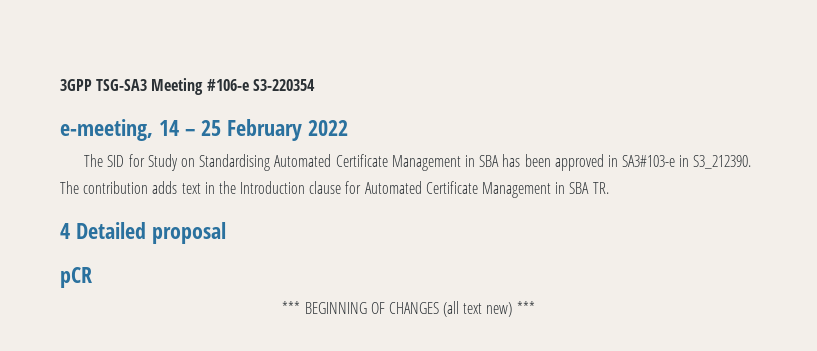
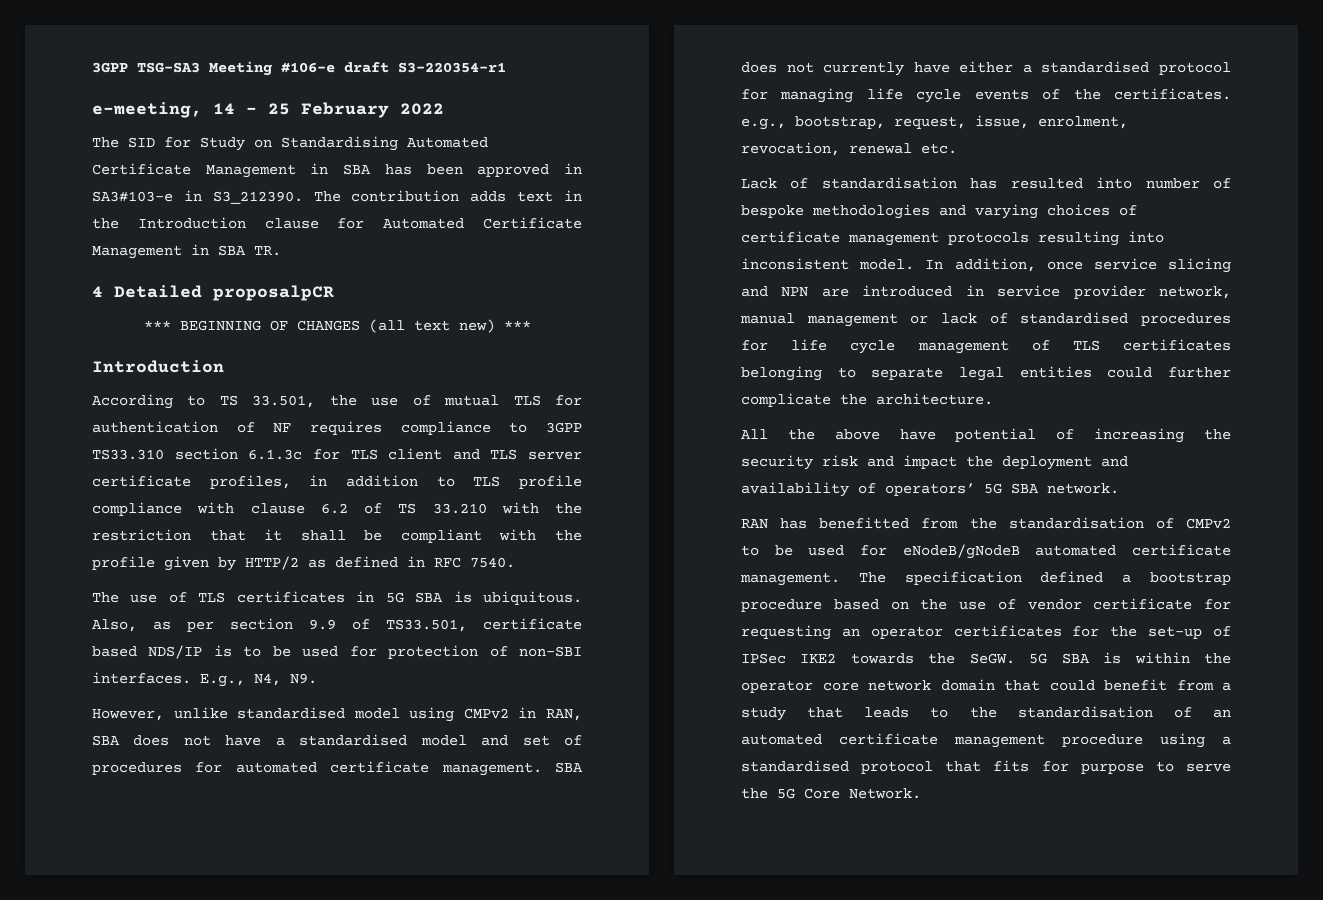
- 3GPP TSG-SA3 Meeting #106-e S3-220354
+ 3GPP TSG-SA3 Meeting #106-e draft S3-220354-r1
- 4 Detailed proposal
- pCR
+ 4 Detailed proposalpCR
  *** BEGINNING OF CHANGES (all text new) ***
+ Introduction
+ According to TS 33.501, the use of mutual TLS for authentication of NF requires compliance to 3GPP TS33.310 section 6.1.3c for TLS client and TLS server certificate profiles, in addition to TLS profile compliance with clause 6.2 of TS 33.210 with the restriction that it shall be compliant with the profile given by HTTP/2 as defined in RFC 7540.
+ The use of TLS certificates in 5G SBA is ubiquitous. Also, as per section 9.9 of TS33.501, certificate based NDS/IP is to be used for protection of non-SBI interfaces. E.g., N4, N9.
+ However, unlike standardised model using CMPv2 in RAN, SBA does not have a standardised model and set of procedures for automated certificate management. SBA does not currently have either a standardised protocol for managing life cycle events of the certificates. e.g., bootstrap, request, issue, enrolment, revocation, renewal etc.
+ Lack of standardisation has resulted into number of bespoke methodologies and varying choices of certificate management protocols resulting into inconsistent model. In addition, once service slicing and NPN are introduced in service provider network, manual management or lack of standardised procedures for life cycle management of TLS certificates belonging to separate legal entities could further complicate the architecture.
+ All the above have potential of increasing the security risk and impact the deployment and availability of operators’ 5G SBA network.
+ RAN has benefitted from the standardisation of CMPv2 to be used for eNodeB/gNodeB automated certificate management. The specification defined a bootstrap procedure based on the use of vendor certificate for requesting an operator certificates for the set-up of IPSec IKE2 towards the SeGW. 5G SBA is within the operator core network domain that could benefit from a study that leads to the standardisation of an automated certificate management procedure using a standardised protocol that fits for purpose to serve the 5G Core Network.

